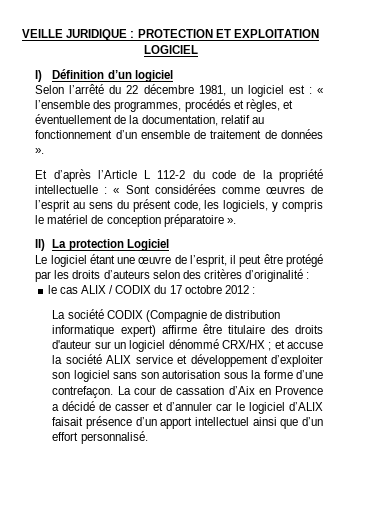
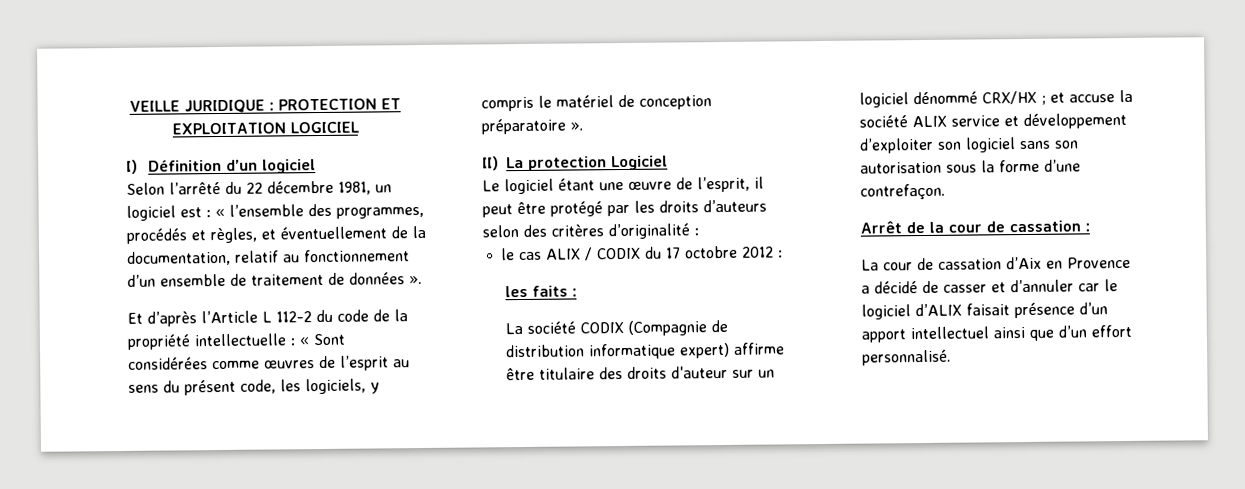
+ les faits :
- et accuse la société ALIX service et développement d’exploiter son logiciel sans son autorisation sous la forme d’une contrefaçon. La cour de cassation d’Aix en Provence a décidé de casser et d’annuler car le logiciel d’ALIX faisait présence d’un apport intellectuel ainsi que d’un effort personnalisé.
+ et accuse la société ALIX service et développement d’exploiter son logiciel sans son autorisation sous la forme d’une contrefaçon.
+ Arrêt de la cour de cassation :
+ La cour de cassation d’Aix en Provence a décidé de casser et d’annuler car le logiciel d’ALIX faisait présence d’un apport intellectuel ainsi que d’un effort personnalisé.

